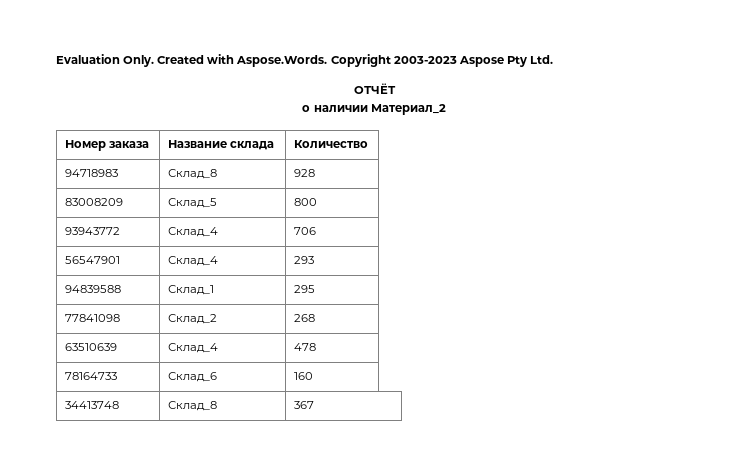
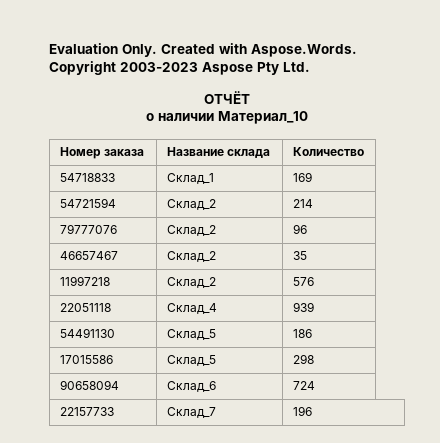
- о наличии Материал_2
+ о наличии Материал_10
- 94718983 | Склад_8 | 928
- 83008209 | Склад_5 | 800
- 93943772 | Склад_4 | 706
- 56547901 | Склад_4 | 293
- 94839588 | Склад_1 | 295
- 77841098 | Склад_2 | 268
- 63510639 | Склад_4 | 478
- 78164733 | Склад_6 | 160
- 34413748 | Склад_8 | 367
+ 54718833 | Склад_1 | 169
+ 54721594 | Склад_2 | 214
+ 79777076 | Склад_2 | 96
+ 46657467 | Склад_2 | 35
+ 11997218 | Склад_2 | 576
+ 22051118 | Склад_4 | 939
+ 54491130 | Склад_5 | 186
+ 17015586 | Склад_5 | 298
+ 90658094 | Склад_6 | 724
+ 22157733 | Склад_7 | 196

